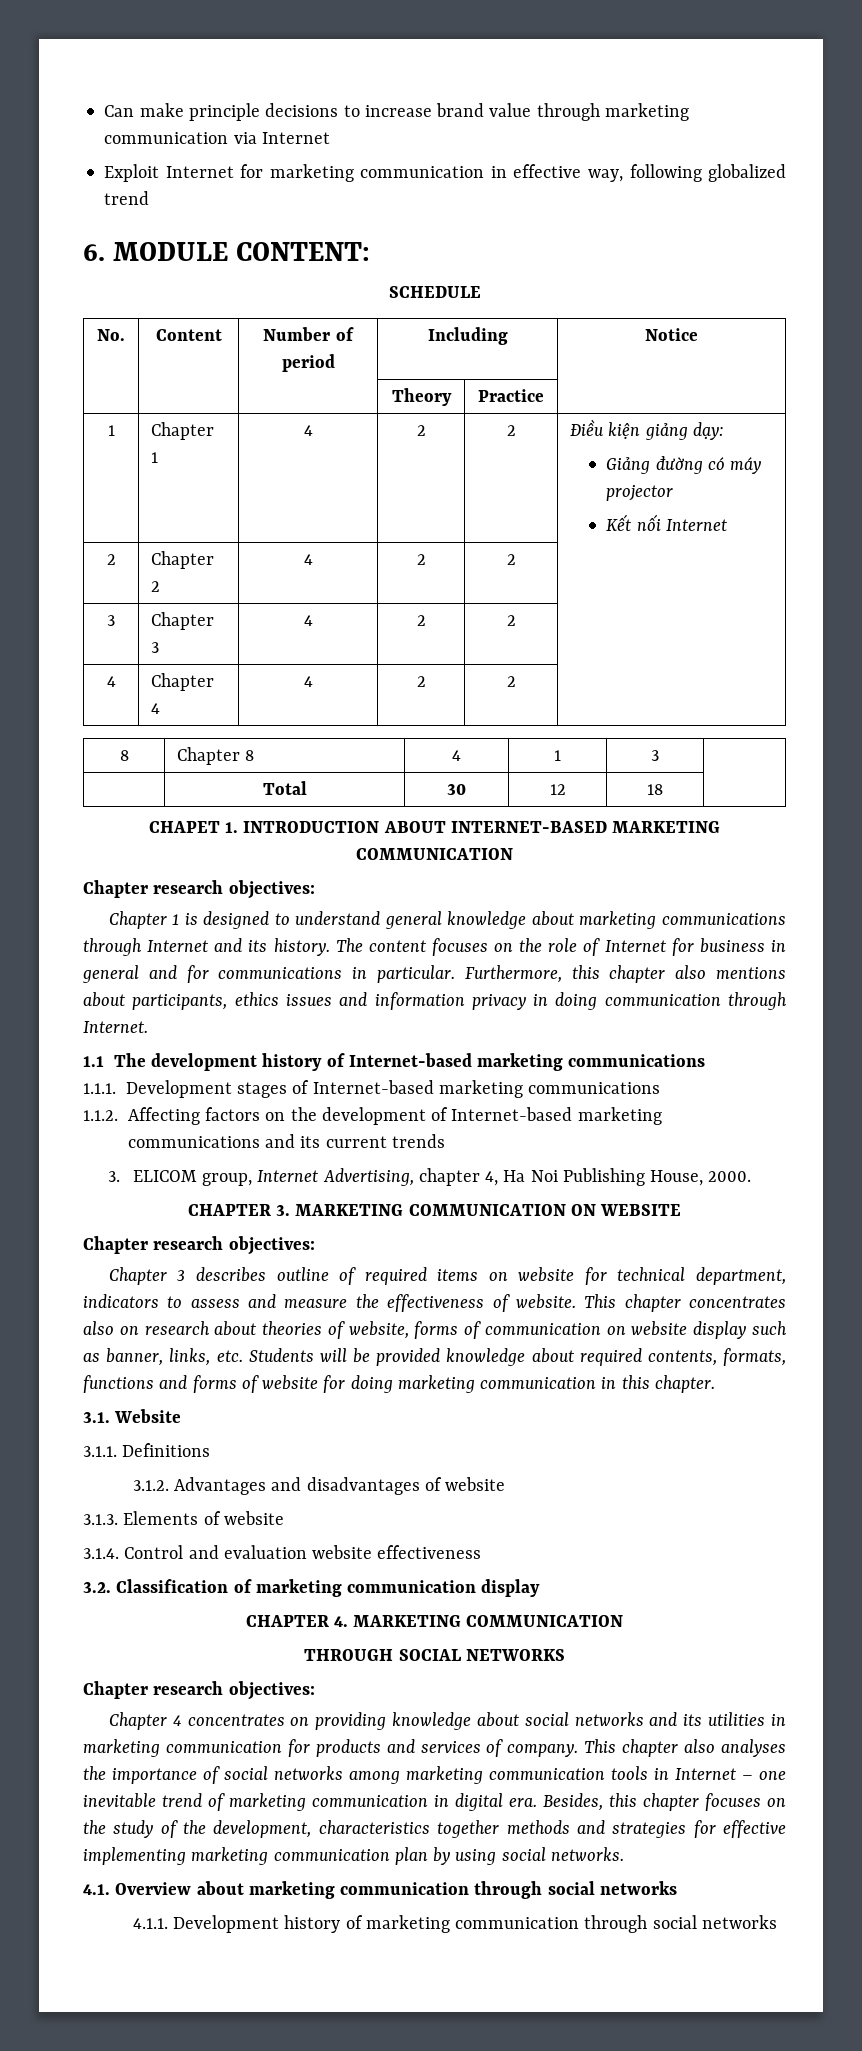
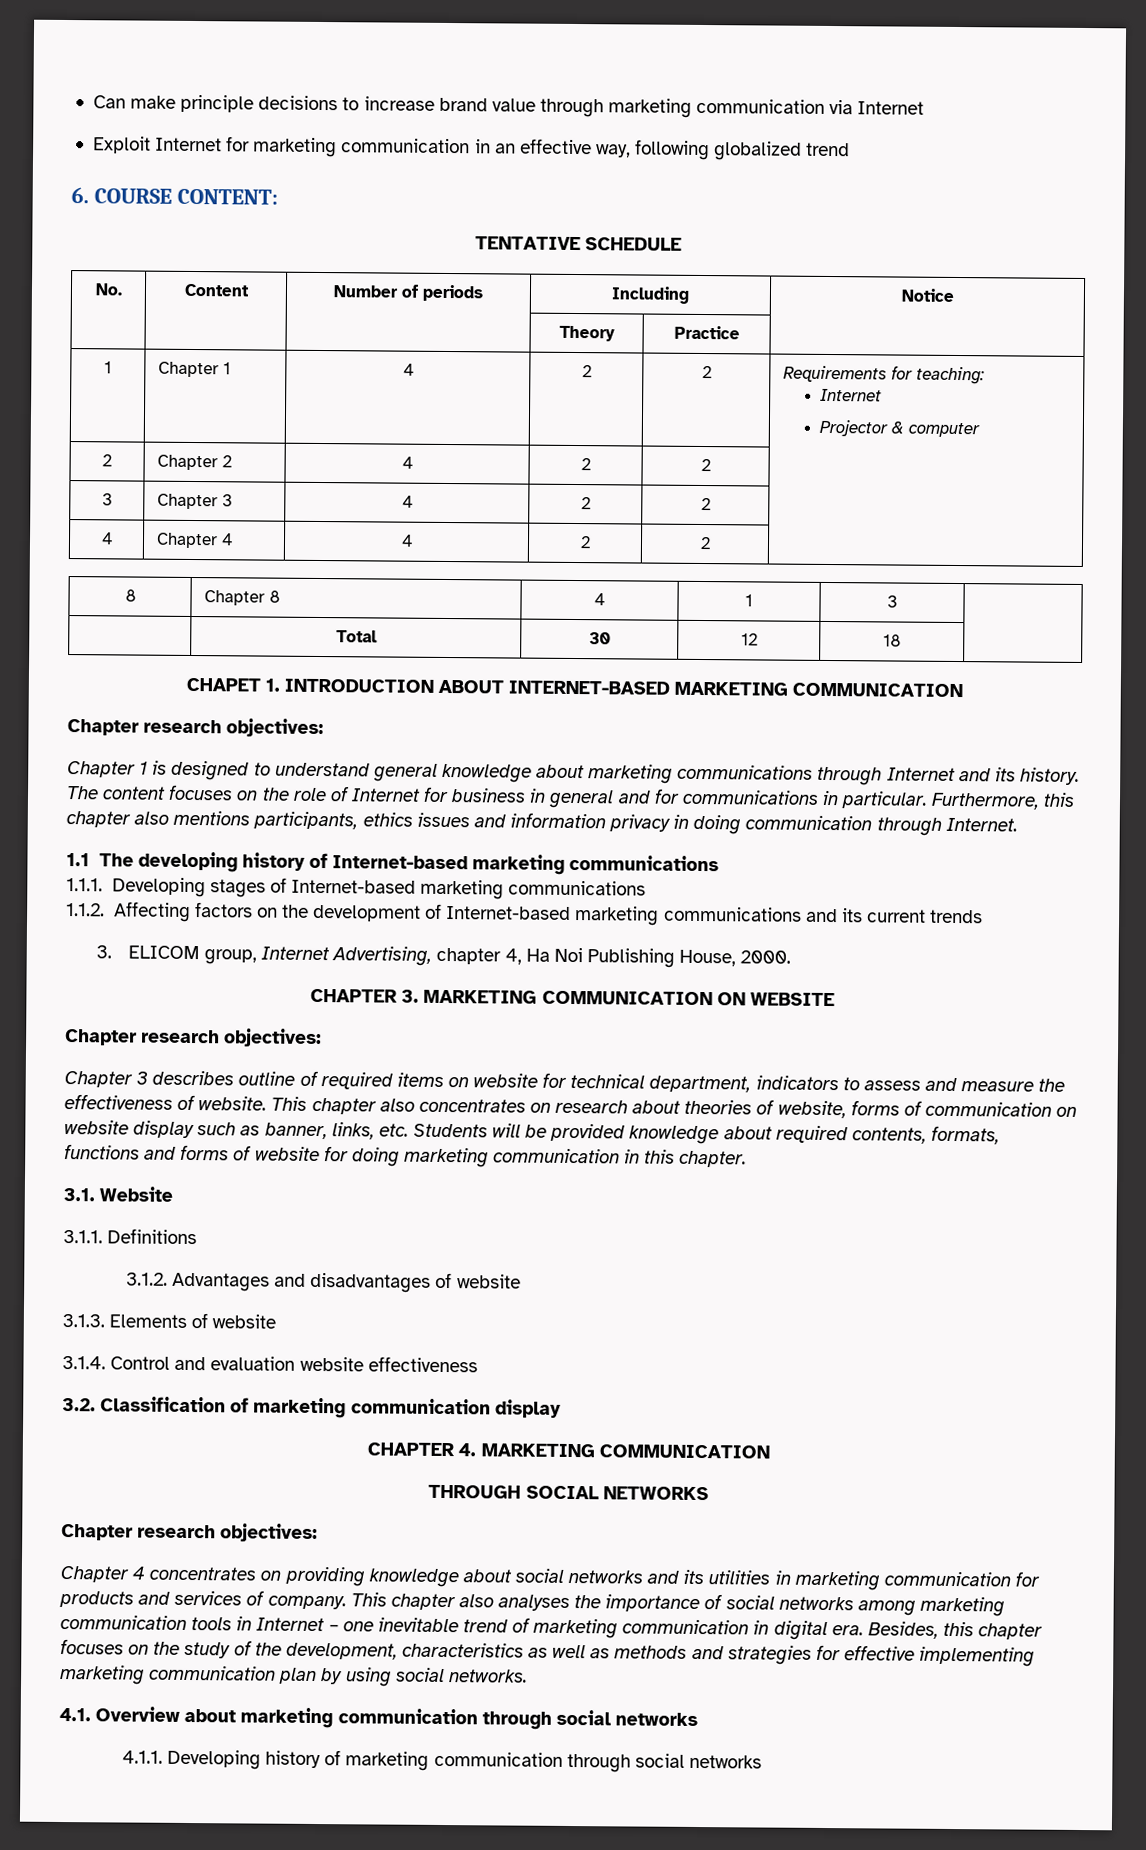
- Exploit Internet for marketing communication in effective way, following globalized trend
+ Exploit Internet for marketing communication in an effective way, following globalized trend
- 6. MODULE CONTENT:
+ 6. COURSE CONTENT:
- SCHEDULE
+ TENTATIVE SCHEDULE
- No. | Content | Number of period | Including | Notice
+ No. | Content | Number of periods | Including | Notice
- 1 | Chapter 1 | 4 | 2 | 2 | Điều kiện giảng dạy:
- Giảng đường có máy projector
- Kết nối Internet
+ 1 | Chapter 1 | 4 | 2 | 2 | Requirements for teaching:
+ Internet
+ Projector & computer
- Furthermore, this chapter also mentions about participants, ethics issues and information privacy in doing communication through Internet.
+ Furthermore, this chapter also mentions participants, ethics issues and information privacy in doing communication through Internet.
- 1.1 The development history of Internet-based marketing communications
+ 1.1 The developing history of Internet-based marketing communications
- 1.1.1. Development stages of Internet-based marketing communications
+ 1.1.1. Developing stages of Internet-based marketing communications
- This chapter concentrates also on research about theories of website, forms of communication on website display such as banner, links, etc. Students will be provided knowledge about required contents, formats, functions and forms of website for doing marketing communication in this chapter.
+ This chapter also concentrates on research about theories of website, forms of communication on website display such as banner, links, etc. Students will be provided knowledge about required contents, formats, functions and forms of website for doing marketing communication in this chapter.
- Besides, this chapter focuses on the study of the development, characteristics together methods and strategies for effective implementing marketing communication plan by using social networks.
+ Besides, this chapter focuses on the study of the development, characteristics as well as methods and strategies for effective implementing marketing communication plan by using social networks.
- 4.1.1. Development history of marketing communication through social networks
+ 4.1.1. Developing history of marketing communication through social networks

